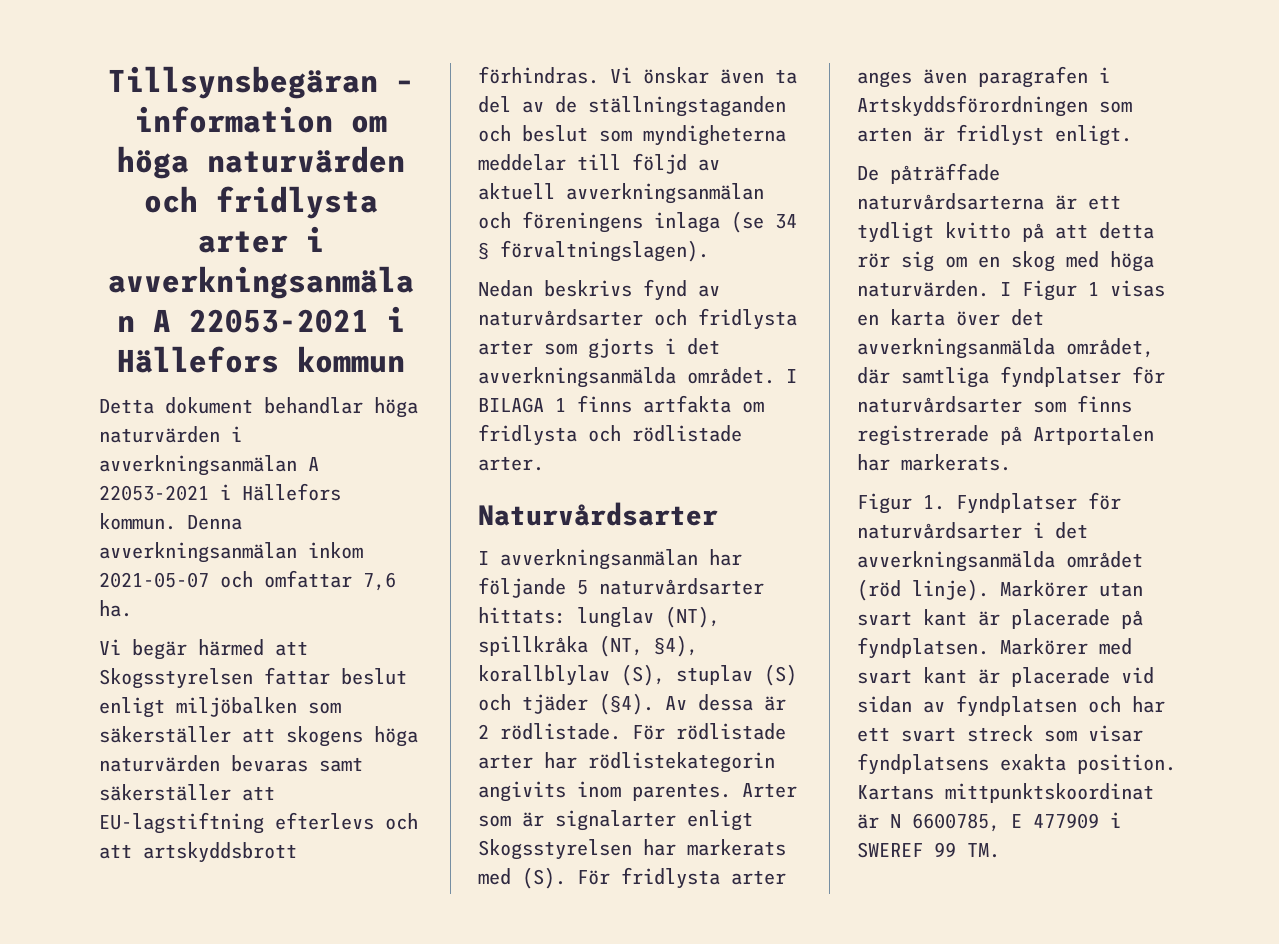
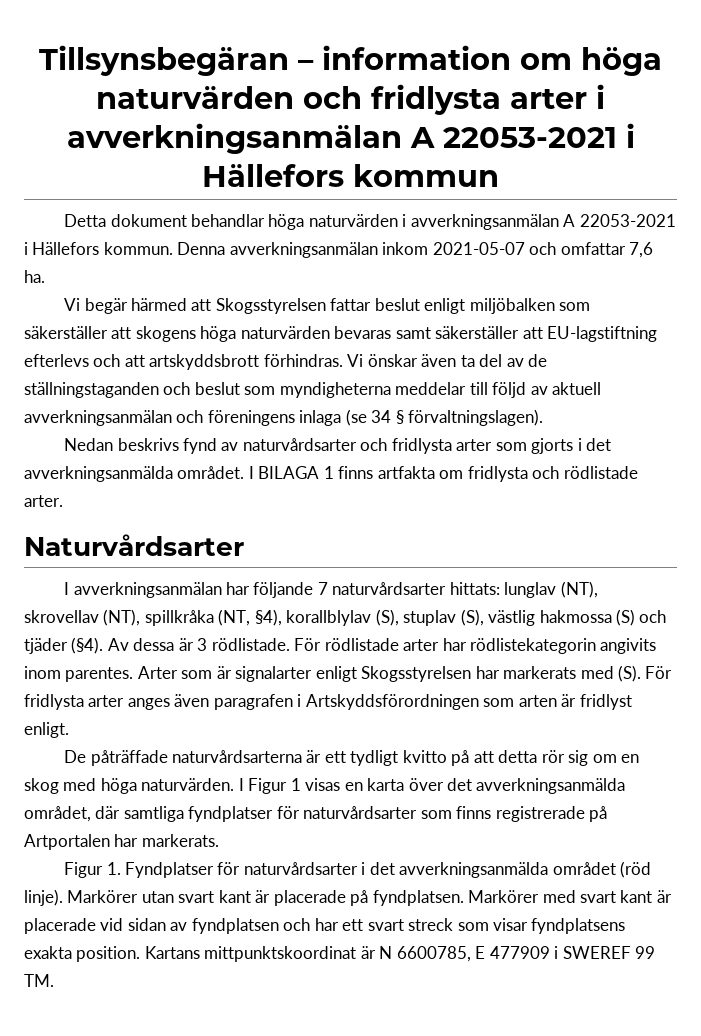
- I avverkningsanmälan har följande 5 naturvårdsarter hittats: lunglav (NT), spillkråka (NT, §4), korallblylav (S), stuplav (S) och tjäder (§4).
+ I avverkningsanmälan har följande 7 naturvårdsarter hittats: lunglav (NT), skrovellav (NT), spillkråka (NT, §4), korallblylav (S), stuplav (S), västlig hakmossa (S) och tjäder (§4).
- Av dessa är 2 rödlistade.
+ Av dessa är 3 rödlistade.

